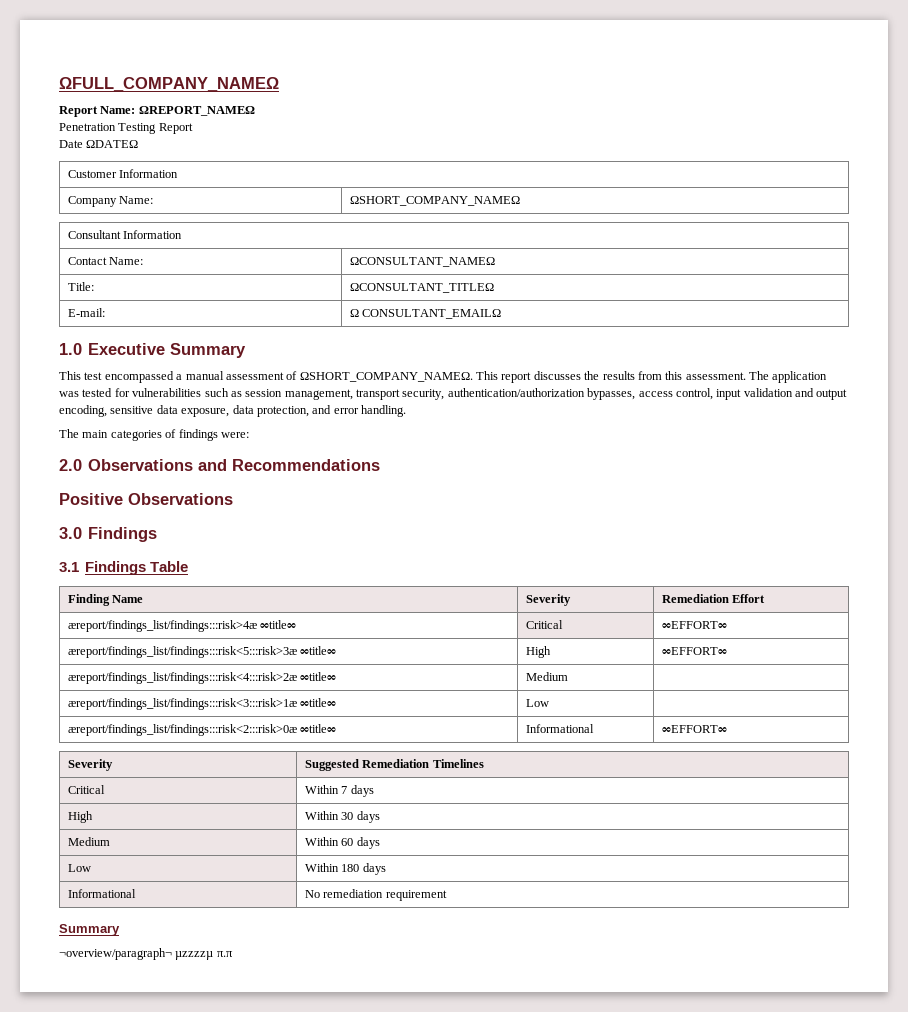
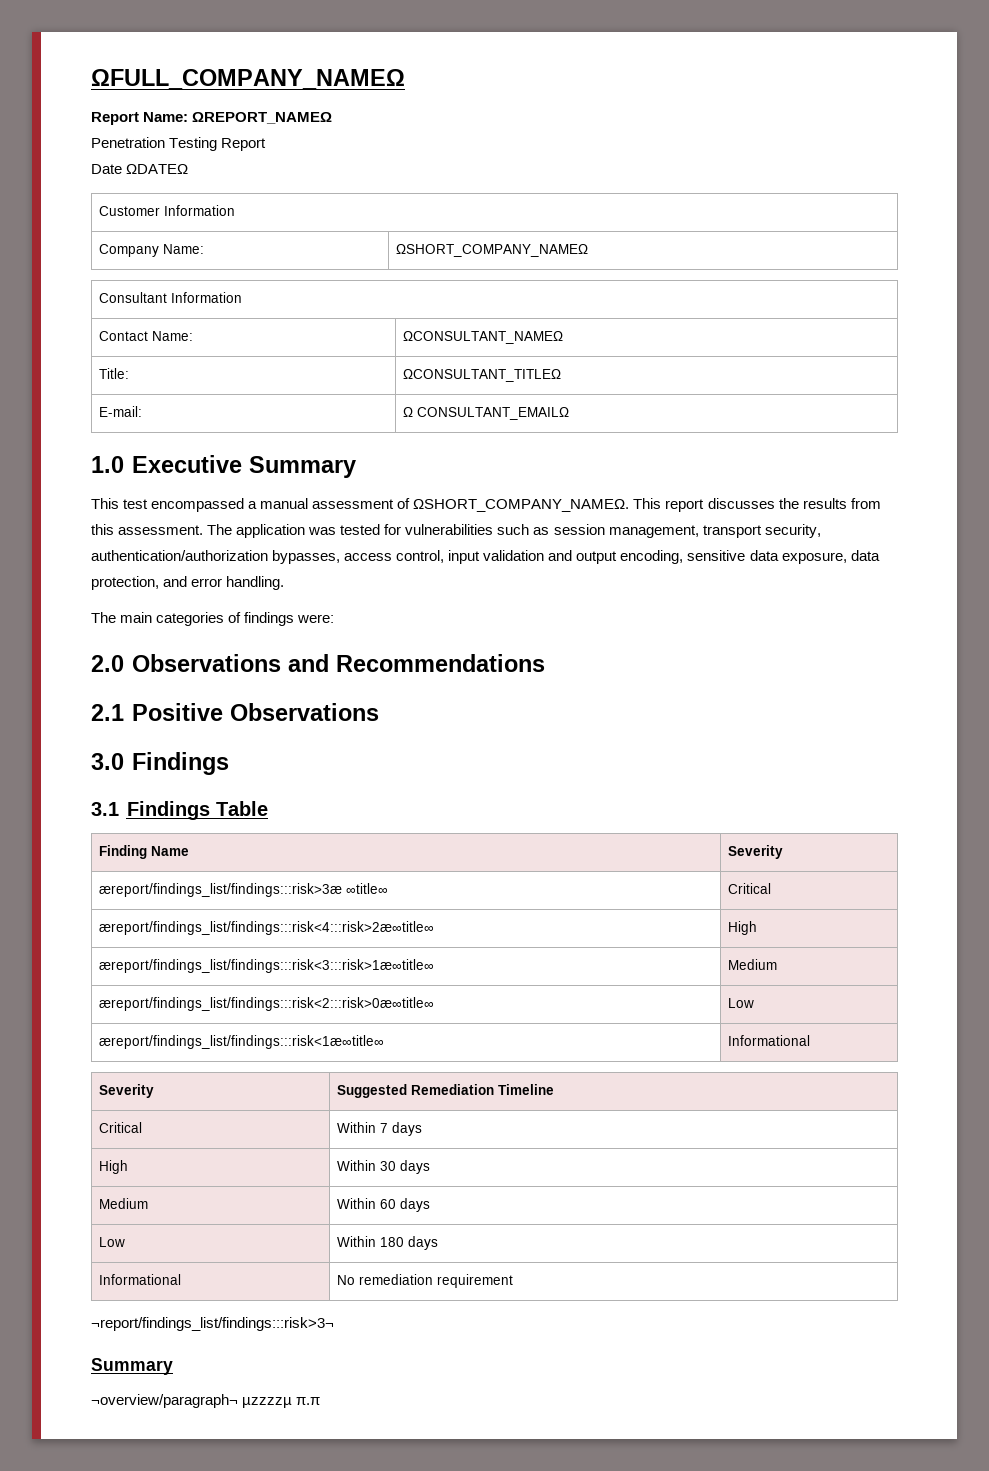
- Positive Observations
+ 2.1 Positive Observations
- Finding Name | Severity | Remediation Effort
- æreport/findings_list/findings:::risk>4æ ∞title∞ | Critical | ∞EFFORT∞
- æreport/findings_list/findings:::risk<5:::risk>3æ ∞title∞ | High | ∞EFFORT∞
- æreport/findings_list/findings:::risk<4:::risk>2æ ∞title∞ | Medium |
- æreport/findings_list/findings:::risk<3:::risk>1æ ∞title∞ | Low |
- æreport/findings_list/findings:::risk<2:::risk>0æ ∞title∞ | Informational | ∞EFFORT∞
+ Finding Name | Severity
+ æreport/findings_list/findings:::risk>3æ ∞title∞ | Critical
+ æreport/findings_list/findings:::risk<4:::risk>2æ∞title∞ | High
+ æreport/findings_list/findings:::risk<3:::risk>1æ∞title∞ | Medium
+ æreport/findings_list/findings:::risk<2:::risk>0æ∞title∞ | Low
+ æreport/findings_list/findings:::risk<1æ∞title∞ | Informational
- Severity | Suggested Remediation Timelines
+ Severity | Suggested Remediation Timeline
+ ¬report/findings_list/findings:::risk>3¬

